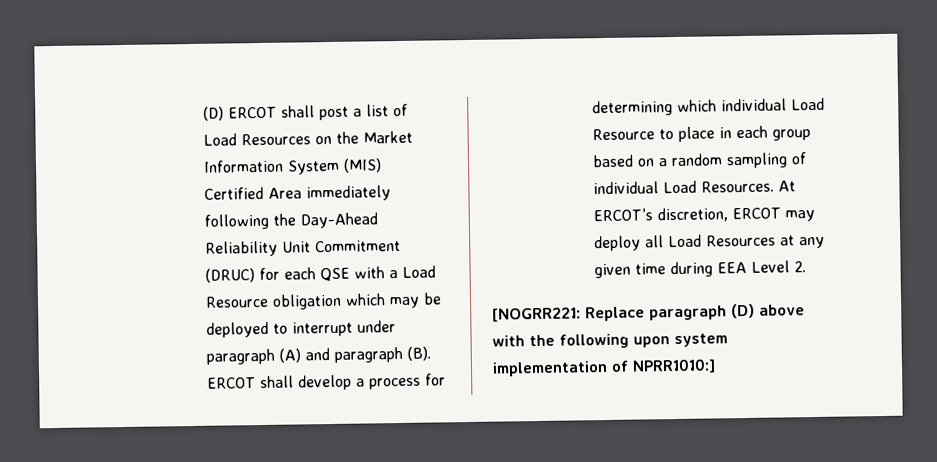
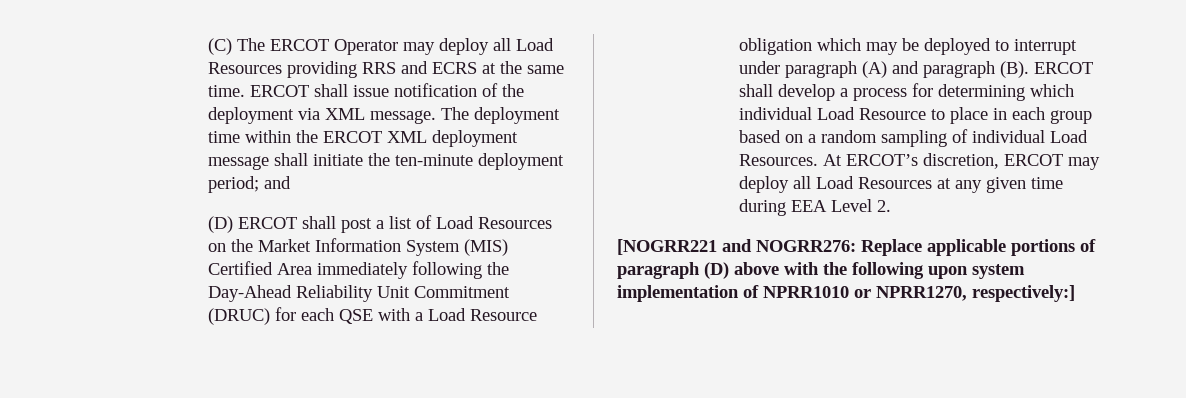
+ (C) The ERCOT Operator may deploy all Load Resources providing RRS and ECRS at the same time. ERCOT shall issue notification of the deployment via XML message. The deployment time within the ERCOT XML deployment message shall initiate the ten-minute deployment period; and
- [NOGRR221: Replace paragraph (D) above with the following upon system implementation of NPRR1010:]
+ [NOGRR221 and NOGRR276: Replace applicable portions of paragraph (D) above with the following upon system implementation of NPRR1010 or NPRR1270, respectively:]

